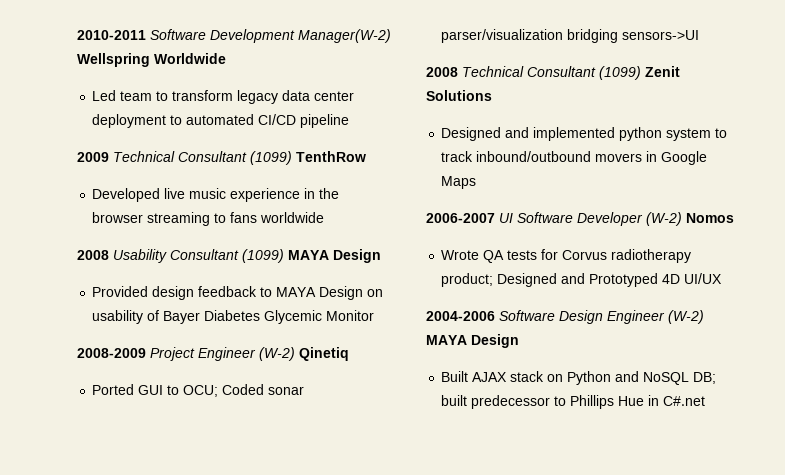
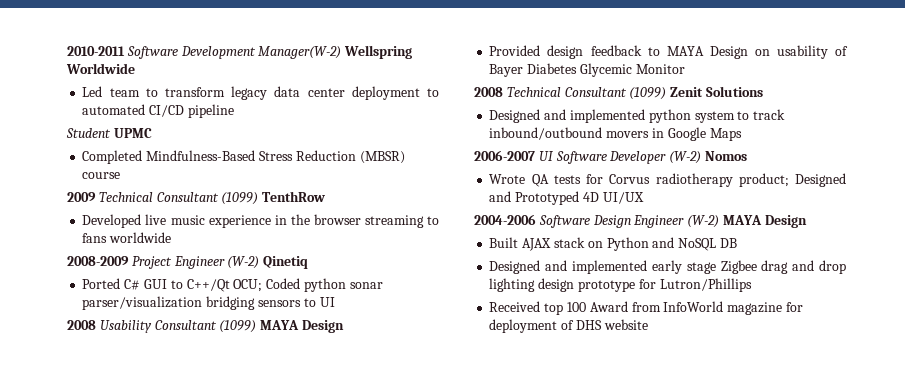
+ Student UPMC
+ Completed Mindfulness-Based Stress Reduction (MBSR) course
+ 2008-2009 Project Engineer (W-2) Qinetiq
+ Ported C# GUI to C++/Qt OCU; Coded python sonar parser/visualization bridging sensors to UI
- 2008-2009 Project Engineer (W-2) Qinetiq
- Ported GUI to OCU; Coded sonar parser/visualization bridging sensors->UI
- Built AJAX stack on Python and NoSQL DB; built predecessor to Phillips Hue in C#.net
+ Built AJAX stack on Python and NoSQL DB
+ Designed and implemented early stage Zigbee drag and drop lighting design prototype for Lutron/Phillips
+ Received top 100 Award from InfoWorld magazine for deployment of DHS website

